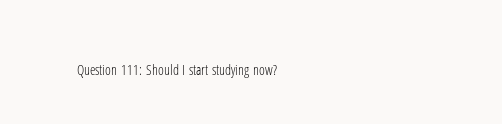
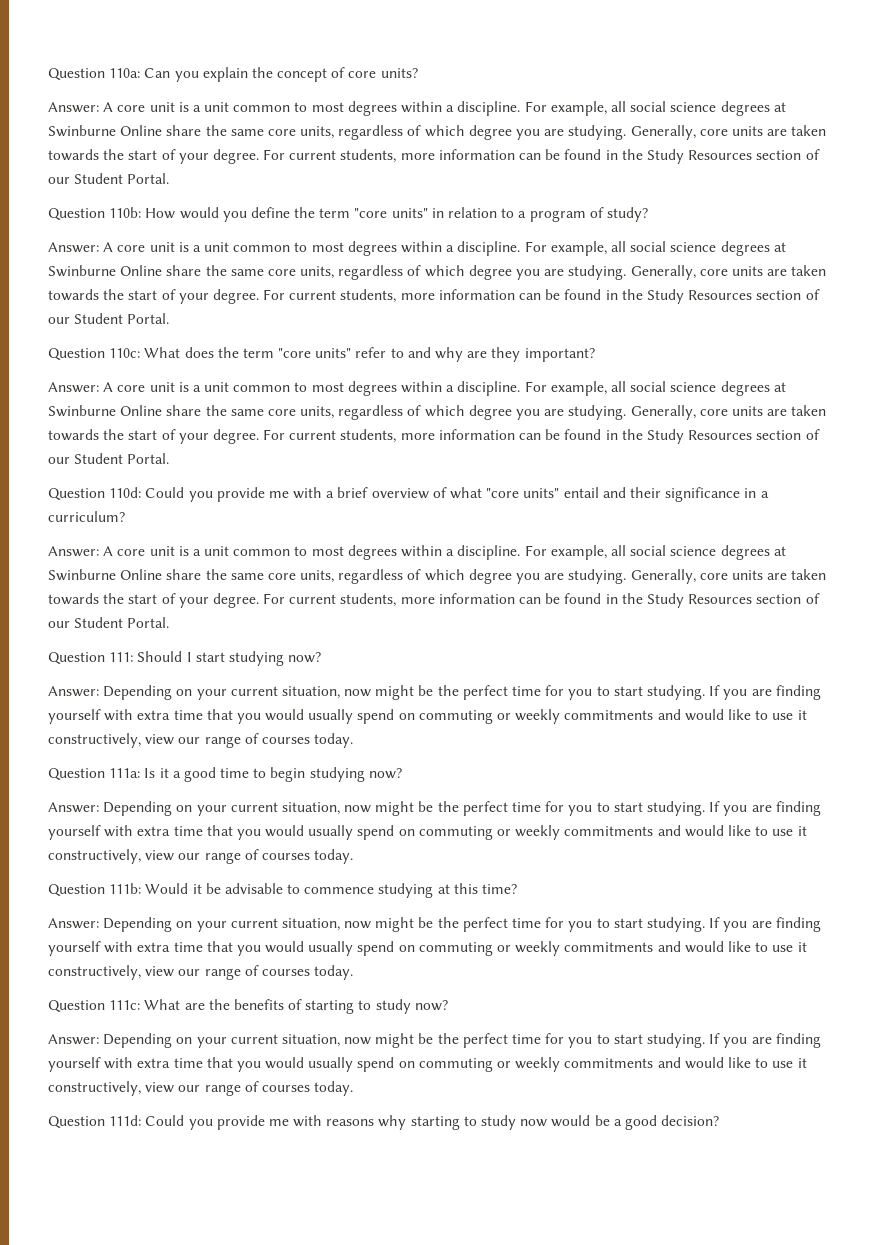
+ Question 110a: Can you explain the concept of core units?
+ Answer: A core unit is a unit common to most degrees within a discipline. For example, all social science degrees at Swinburne Online share the same core units, regardless of which degree you are studying. Generally, core units are taken towards the start of your degree. For current students, more information can be found in the Study Resources section of our Student Portal.
+ Question 110b: How would you define the term "core units" in relation to a program of study?
+ Answer: A core unit is a unit common to most degrees within a discipline. For example, all social science degrees at Swinburne Online share the same core units, regardless of which degree you are studying. Generally, core units are taken towards the start of your degree. For current students, more information can be found in the Study Resources section of our Student Portal.
+ Question 110c: What does the term "core units" refer to and why are they important?
+ Answer: A core unit is a unit common to most degrees within a discipline. For example, all social science degrees at Swinburne Online share the same core units, regardless of which degree you are studying. Generally, core units are taken towards the start of your degree. For current students, more information can be found in the Study Resources section of our Student Portal.
+ Question 110d: Could you provide me with a brief overview of what "core units" entail and their significance in a curriculum?
+ Answer: A core unit is a unit common to most degrees within a discipline. For example, all social science degrees at Swinburne Online share the same core units, regardless of which degree you are studying. Generally, core units are taken towards the start of your degree. For current students, more information can be found in the Study Resources section of our Student Portal.
  Question 111: Should I start studying now?
+ Answer: Depending on your current situation, now might be the perfect time for you to start studying. If you are finding yourself with extra time that you would usually spend on commuting or weekly commitments and would like to use it constructively, view our range of courses today.
+ Question 111a: Is it a good time to begin studying now?
+ Answer: Depending on your current situation, now might be the perfect time for you to start studying. If you are finding yourself with extra time that you would usually spend on commuting or weekly commitments and would like to use it constructively, view our range of courses today.
+ Question 111b: Would it be advisable to commence studying at this time?
+ Answer: Depending on your current situation, now might be the perfect time for you to start studying. If you are finding yourself with extra time that you would usually spend on commuting or weekly commitments and would like to use it constructively, view our range of courses today.
+ Question 111c: What are the benefits of starting to study now?
+ Answer: Depending on your current situation, now might be the perfect time for you to start studying. If you are finding yourself with extra time that you would usually spend on commuting or weekly commitments and would like to use it constructively, view our range of courses today.
+ Question 111d: Could you provide me with reasons why starting to study now would be a good decision?

